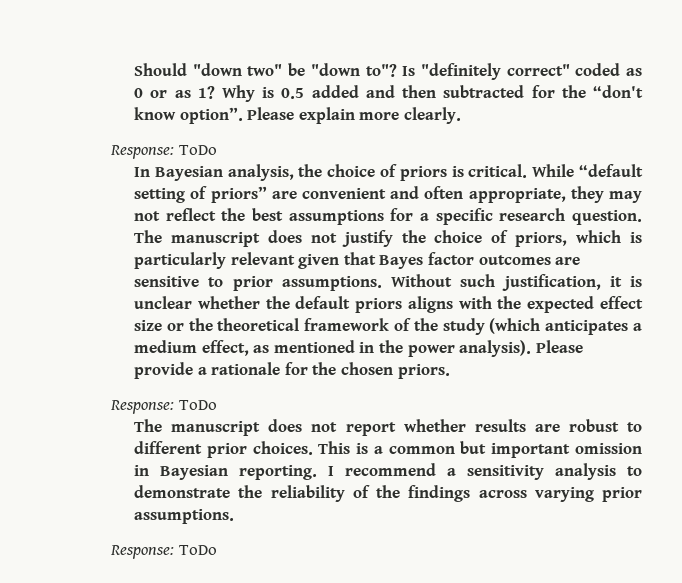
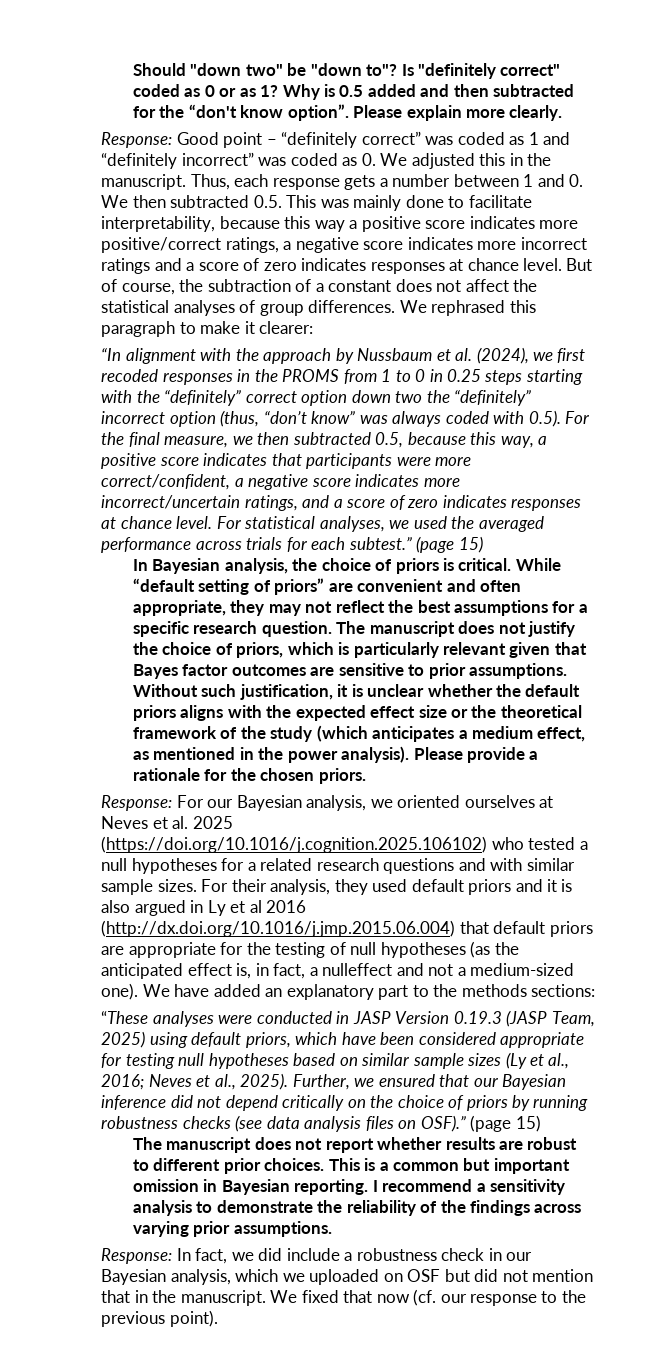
  Please explain more clearly.
- Response: ToDo
+ Response: Good point – “definitely correct” was coded as 1 and “definitely incorrect” was coded as 0. We adjusted this in the manuscript. Thus, each response gets a number between 1 and 0. We then subtracted 0.5. This was mainly done to facilitate interpretability, because this way a positive score indicates more positive/correct ratings, a negative score indicates more incorrect ratings and a score of zero indicates responses at chance level. But of course, the subtraction of a constant does not affect the statistical analyses of group differences. We rephrased this paragraph to make it clearer:
+ “In alignment with the approach by Nussbaum et al. (2024), we first recoded responses in the PROMS from 1 to 0 in 0.25 steps starting with the “definitely” correct option down two the “definitely” incorrect option (thus, “don’t know” was always coded with 0.5). For the final measure, we then subtracted 0.5, because this way, a positive score indicates that participants were more correct/confident, a negative score indicates more incorrect/uncertain ratings, and a score of zero indicates responses at chance level. For statistical analyses, we used the averaged performance across trials for each subtest.” (page 15)
  Please provide a rationale for the chosen priors.
- Response: ToDo
+ Response: For our Bayesian analysis, we oriented ourselves at Neves et al. 2025 (https://doi.org/10.1016/j.cognition.2025.106102) who tested a null hypotheses for a related research questions and with similar sample sizes. For their analysis, they used default priors and it is also argued in Ly et al 2016 (http://dx.doi.org/10.1016/j.jmp.2015.06.004) that default priors are appropriate for the testing of null hypotheses (as the anticipated effect is, in fact, a nulleffect and not a medium-sized one). We have added an explanatory part to the methods sections:
+ “These analyses were conducted in JASP Version 0.19.3 (JASP Team, 2025) using default priors, which have been considered appropriate for testing null hypotheses based on similar sample sizes (Ly et al., 2016; Neves et al., 2025). Further, we ensured that our Bayesian inference did not depend critically on the choice of priors by running robustness checks (see data analysis files on OSF).” (page 15)
  I recommend a sensitivity analysis to demonstrate the reliability of the findings across varying prior assumptions.
- Response: ToDo
+ Response: In fact, we did include a robustness check in our Bayesian analysis, which we uploaded on OSF but did not mention that in the manuscript. We fixed that now (cf. our response to the previous point).

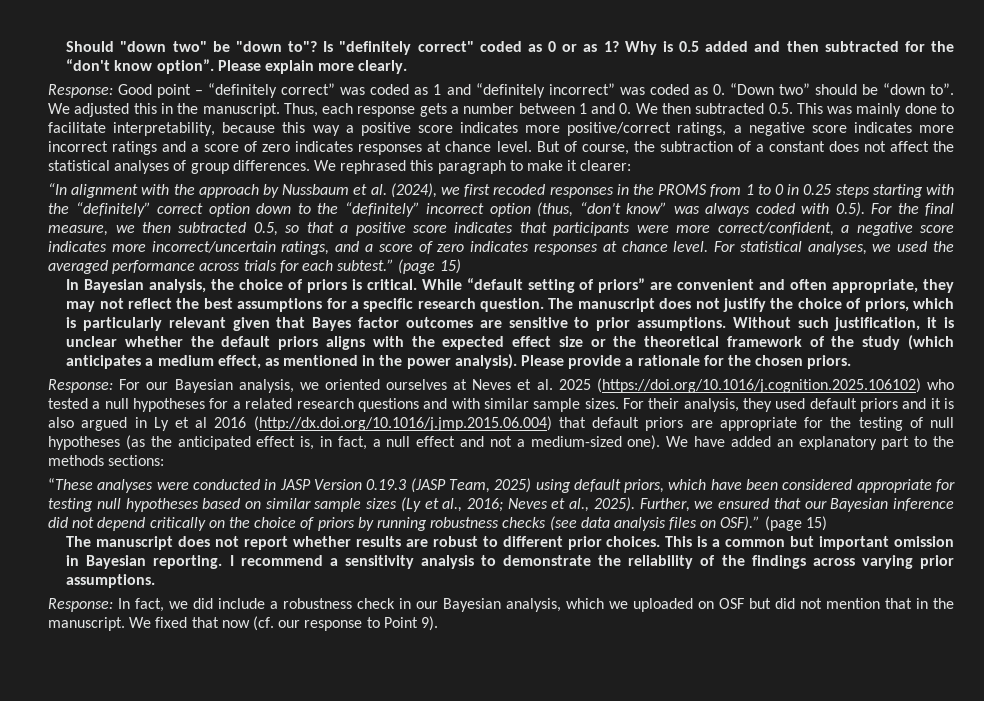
- Response: Good point – “definitely correct” was coded as 1 and “definitely incorrect” was coded as 0. We adjusted this in the manuscript.
+ Response: Good point – “definitely correct” was coded as 1 and “definitely incorrect” was coded as 0. “Down two” should be “down to”. We adjusted this in the manuscript.
- “In alignment with the approach by Nussbaum et al. (2024), we first recoded responses in the PROMS from 1 to 0 in 0.25 steps starting with the “definitely” correct option down two the “definitely” incorrect option (thus, “don’t know” was always coded with 0.5). For the final measure, we then subtracted 0.5, because this way, a positive score indicates that participants were more correct/confident, a negative score indicates more incorrect/uncertain ratings, and a score of zero indicates responses at chance level.
+ “In alignment with the approach by Nussbaum et al. (2024), we first recoded responses in the PROMS from 1 to 0 in 0.25 steps starting with the “definitely” correct option down to the “definitely” incorrect option (thus, “don’t know” was always coded with 0.5). For the final measure, we then subtracted 0.5, so that a positive score indicates that participants were more correct/confident, a negative score indicates more incorrect/uncertain ratings, and a score of zero indicates responses at chance level.
- For their analysis, they used default priors and it is also argued in Ly et al 2016 (http://dx.doi.org/10.1016/j.jmp.2015.06.004) that default priors are appropriate for the testing of null hypotheses (as the anticipated effect is, in fact, a nulleffect and not a medium-sized one).
+ For their analysis, they used default priors and it is also argued in Ly et al 2016 (http://dx.doi.org/10.1016/j.jmp.2015.06.004) that default priors are appropriate for the testing of null hypotheses (as the anticipated effect is, in fact, a null effect and not a medium-sized one).
- We fixed that now (cf. our response to the previous point).
+ We fixed that now (cf. our response to Point 9).

